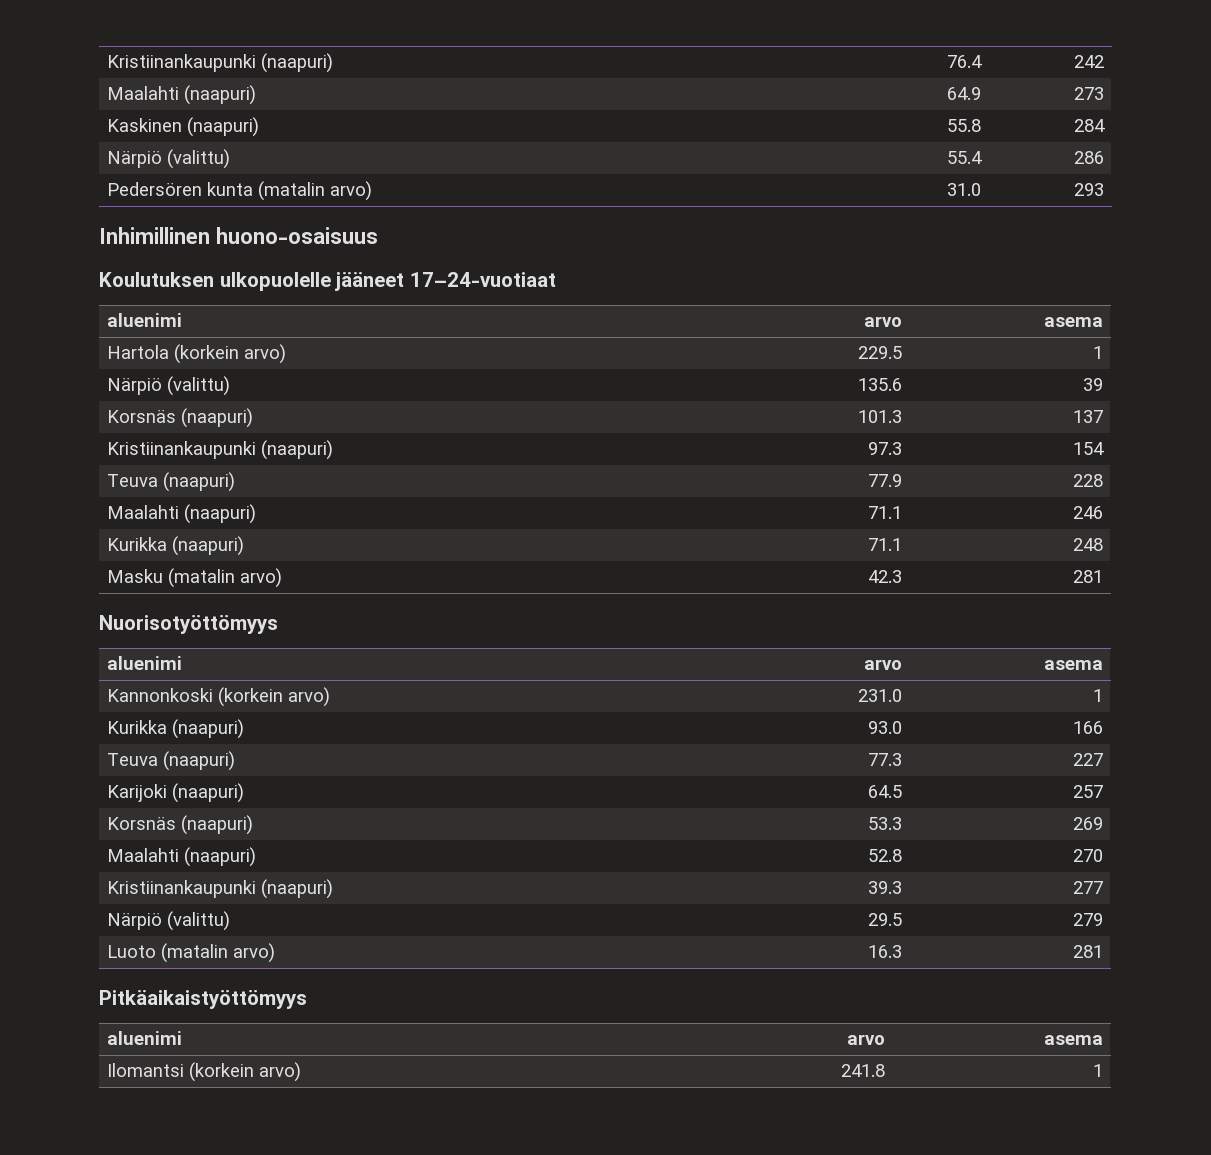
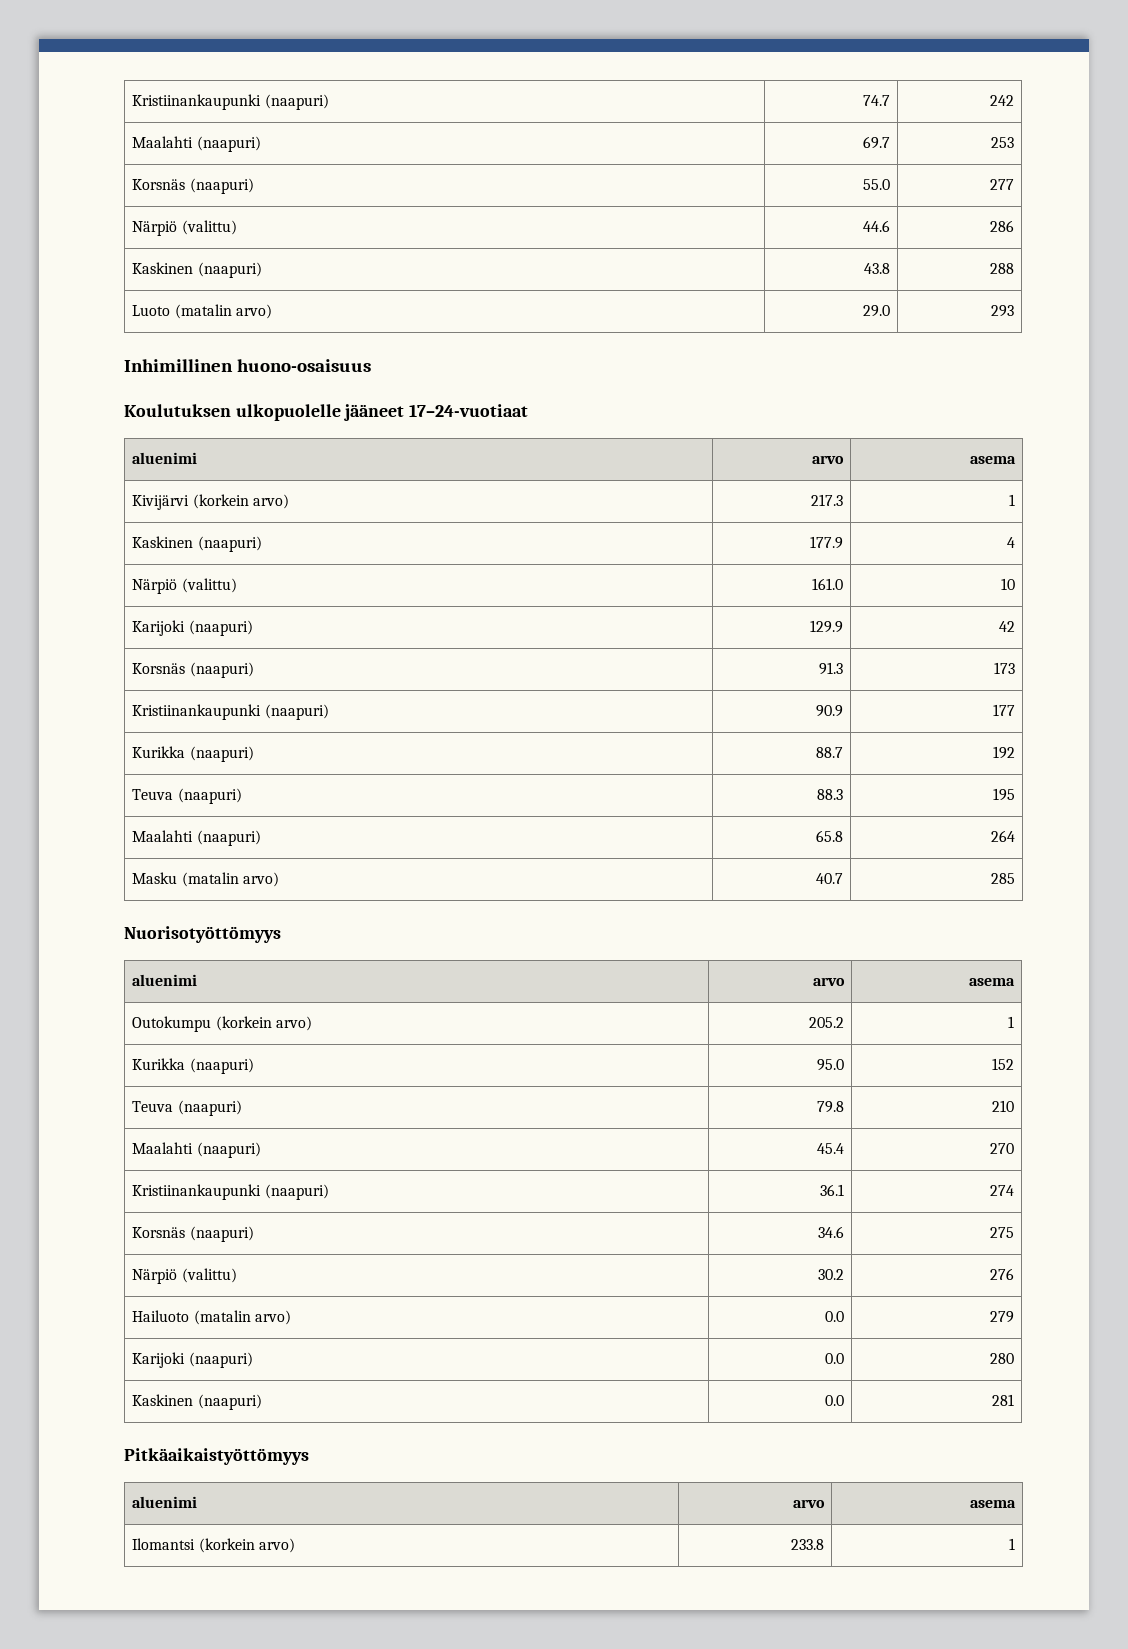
- Kristiinankaupunki (naapuri) | 76.4 | 242
+ Kristiinankaupunki (naapuri) | 74.7 | 242
- Maalahti (naapuri) | 64.9 | 273
- Kaskinen (naapuri) | 55.8 | 284
- Närpiö (valittu) | 55.4 | 286
- Pedersören kunta (matalin arvo) | 31.0 | 293
+ Maalahti (naapuri) | 69.7 | 253
+ Korsnäs (naapuri) | 55.0 | 277
+ Närpiö (valittu) | 44.6 | 286
+ Kaskinen (naapuri) | 43.8 | 288
+ Luoto (matalin arvo) | 29.0 | 293
- Hartola (korkein arvo) | 229.5 | 1
- Närpiö (valittu) | 135.6 | 39
- Korsnäs (naapuri) | 101.3 | 137
- Kristiinankaupunki (naapuri) | 97.3 | 154
- Teuva (naapuri) | 77.9 | 228
- Maalahti (naapuri) | 71.1 | 246
- Kurikka (naapuri) | 71.1 | 248
+ Kivijärvi (korkein arvo) | 217.3 | 1
+ Kaskinen (naapuri) | 177.9 | 4
+ Närpiö (valittu) | 161.0 | 10
+ Karijoki (naapuri) | 129.9 | 42
+ Korsnäs (naapuri) | 91.3 | 173
+ Kristiinankaupunki (naapuri) | 90.9 | 177
+ Kurikka (naapuri) | 88.7 | 192
+ Teuva (naapuri) | 88.3 | 195
+ Maalahti (naapuri) | 65.8 | 264
- Masku (matalin arvo) | 42.3 | 281
+ Masku (matalin arvo) | 40.7 | 285
- Kannonkoski (korkein arvo) | 231.0 | 1
+ Outokumpu (korkein arvo) | 205.2 | 1
- Kurikka (naapuri) | 93.0 | 166
- Teuva (naapuri) | 77.3 | 227
- Karijoki (naapuri) | 64.5 | 257
- Korsnäs (naapuri) | 53.3 | 269
- Maalahti (naapuri) | 52.8 | 270
+ Kurikka (naapuri) | 95.0 | 152
+ Teuva (naapuri) | 79.8 | 210
+ Maalahti (naapuri) | 45.4 | 270
- Kristiinankaupunki (naapuri) | 39.3 | 277
- Närpiö (valittu) | 29.5 | 279
- Luoto (matalin arvo) | 16.3 | 281
+ Kristiinankaupunki (naapuri) | 36.1 | 274
+ Korsnäs (naapuri) | 34.6 | 275
+ Närpiö (valittu) | 30.2 | 276
+ Hailuoto (matalin arvo) | 0.0 | 279
+ Karijoki (naapuri) | 0.0 | 280
+ Kaskinen (naapuri) | 0.0 | 281
- Ilomantsi (korkein arvo) | 241.8 | 1
+ Ilomantsi (korkein arvo) | 233.8 | 1

